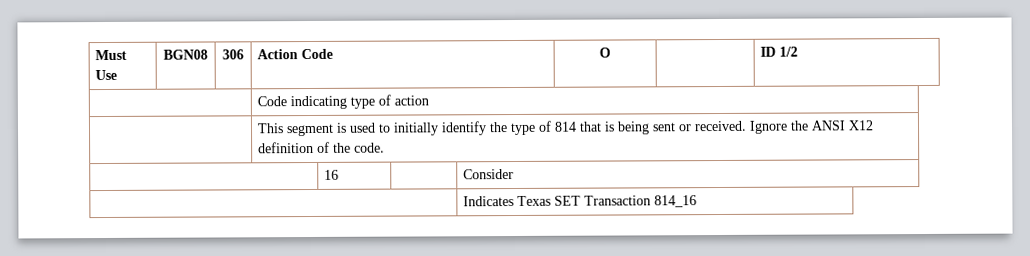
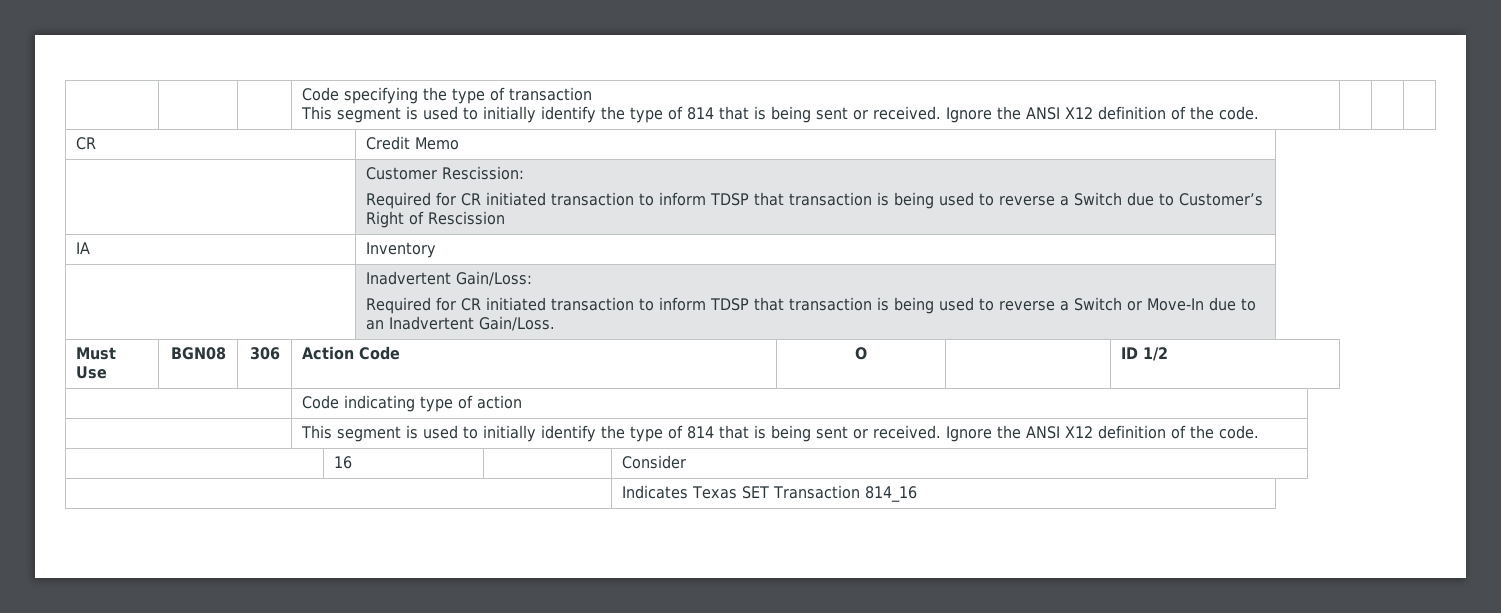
+ | | | Code specifying the type of transaction
+ This segment is used to initially identify the type of 814 that is being sent or received. Ignore the ANSI X12 definition of the code. | | |
+ CR | Credit Memo
+ | Customer Rescission:
+ Required for CR initiated transaction to inform TDSP that transaction is being used to reverse a Switch due to Customer’s Right of Rescission
+ IA | Inventory
+ | Inadvertent Gain/Loss:
+ Required for CR initiated transaction to inform TDSP that transaction is being used to reverse a Switch or Move-In due to an Inadvertent Gain/Loss.

